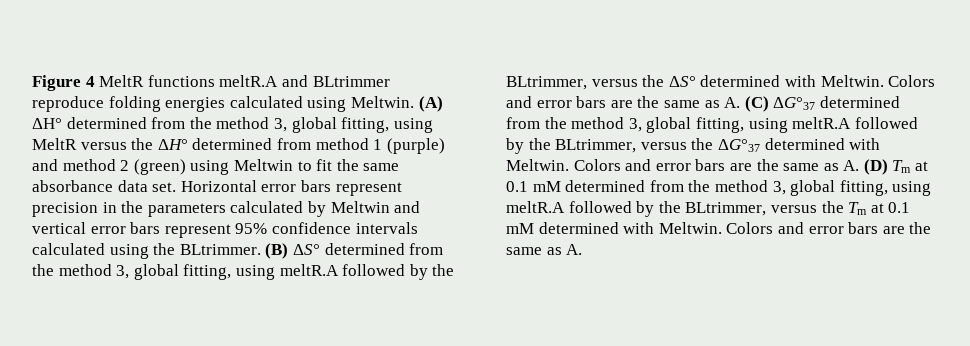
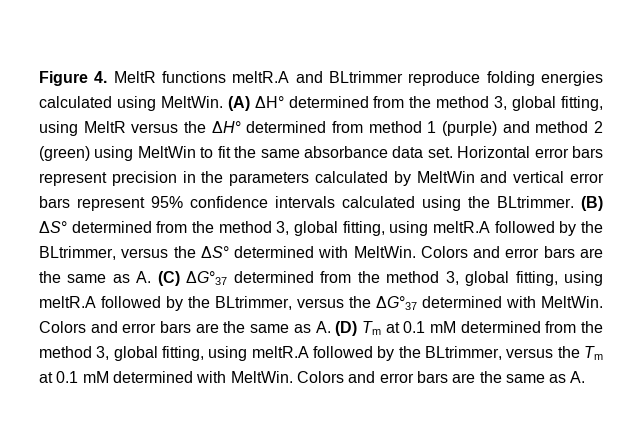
- Figure 4 MeltR functions meltR.A and BLtrimmer reproduce folding energies calculated using Meltwin.
+ Figure 4. MeltR functions meltR.A and BLtrimmer reproduce folding energies calculated using MeltWin.
- (A) ΔH° determined from the method 3, global fitting, using MeltR versus the ΔH° determined from method 1 (purple) and method 2 (green) using Meltwin to fit the same absorbance data set.
+ (A) ΔH° determined from the method 3, global fitting, using MeltR versus the ΔH° determined from method 1 (purple) and method 2 (green) using MeltWin to fit the same absorbance data set.
- Horizontal error bars represent precision in the parameters calculated by Meltwin and vertical error bars represent 95% confidence intervals calculated using the BLtrimmer.
+ Horizontal error bars represent precision in the parameters calculated by MeltWin and vertical error bars represent 95% confidence intervals calculated using the BLtrimmer.
- (B) ΔS° determined from the method 3, global fitting, using meltR.A followed by the BLtrimmer, versus the ΔS° determined with Meltwin.
+ (B) ΔS° determined from the method 3, global fitting, using meltR.A followed by the BLtrimmer, versus the ΔS° determined with MeltWin.
- Colors and error bars are the same as A. (C) ΔG°37 determined from the method 3, global fitting, using meltR.A followed by the BLtrimmer, versus the ΔG°37 determined with Meltwin.
+ Colors and error bars are the same as A. (C) ΔG°37 determined from the method 3, global fitting, using meltR.A followed by the BLtrimmer, versus the ΔG°37 determined with MeltWin.
- Colors and error bars are the same as A. (D) Tm at 0.1 mM determined from the method 3, global fitting, using meltR.A followed by the BLtrimmer, versus the Tm at 0.1 mM determined with Meltwin.
+ Colors and error bars are the same as A. (D) Tm at 0.1 mM determined from the method 3, global fitting, using meltR.A followed by the BLtrimmer, versus the Tm at 0.1 mM determined with MeltWin.

